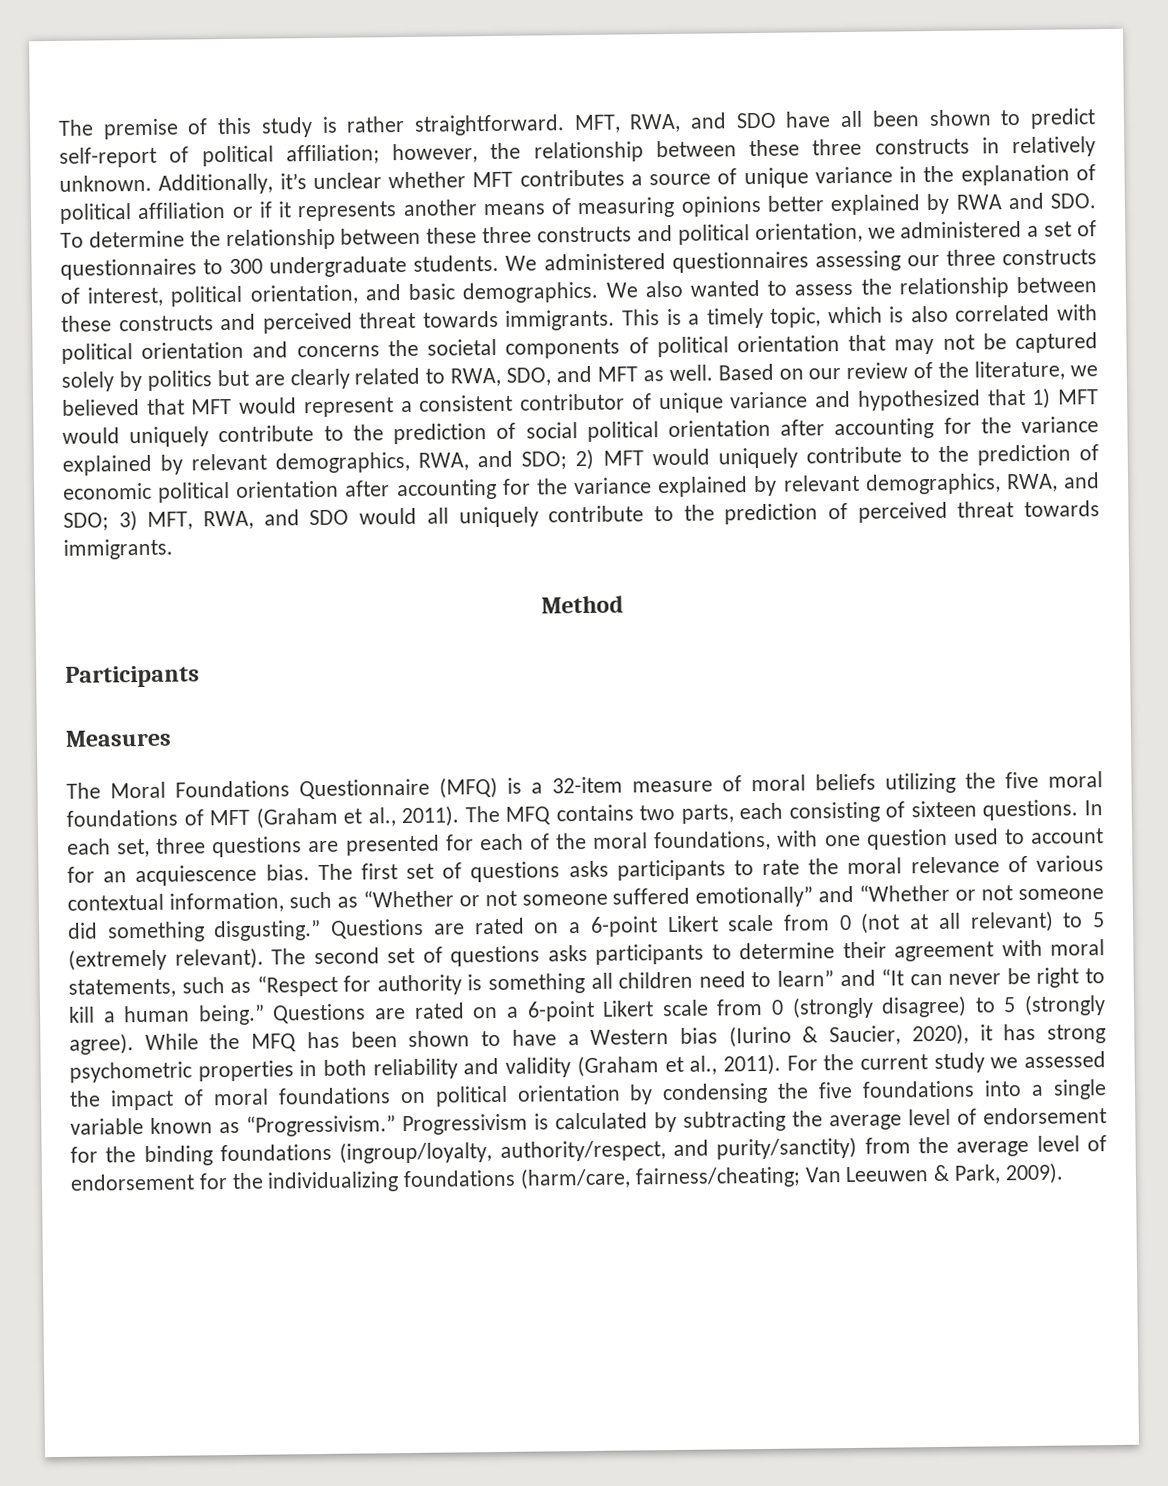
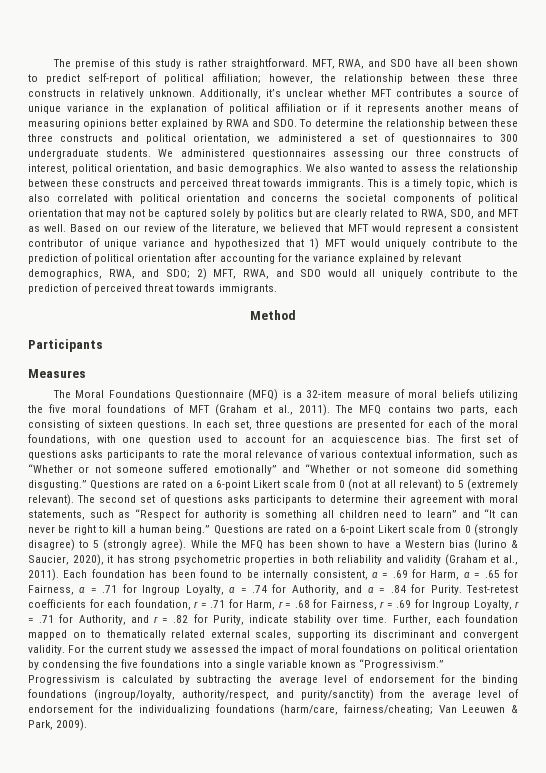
- Based on our review of the literature, we believed that MFT would represent a consistent contributor of unique variance and hypothesized that 1) MFT would uniquely contribute to the prediction of social political orientation after accounting for the variance explained by relevant demographics, RWA, and SDO;
+ Based on our review of the literature, we believed that MFT would represent a consistent contributor of unique variance and hypothesized that 1) MFT would uniquely contribute to the prediction of political orientation after accounting for the variance explained by relevant demographics, RWA, and SDO;
- 2) MFT would uniquely contribute to the prediction of economic political orientation after accounting for the variance explained by relevant demographics, RWA, and SDO; 3) MFT, RWA, and SDO would all uniquely contribute to the prediction of perceived threat towards immigrants.
+ 2) MFT, RWA, and SDO would all uniquely contribute to the prediction of perceived threat towards immigrants.
+ Each foundation has been found to be internally consistent, α = .69 for Harm, α = .65 for Fairness, α = .71 for Ingroup Loyalty, α = .74 for Authority, and α = .84 for Purity. Test-retest coefficients for each foundation, r = .71 for Harm, r = .68 for Fairness, r = .69 for Ingroup Loyalty, r = .71 for Authority, and r = .82 for Purity, indicate stability over time. Further, each foundation mapped on to thematically related external scales, supporting its discriminant and convergent validity.

